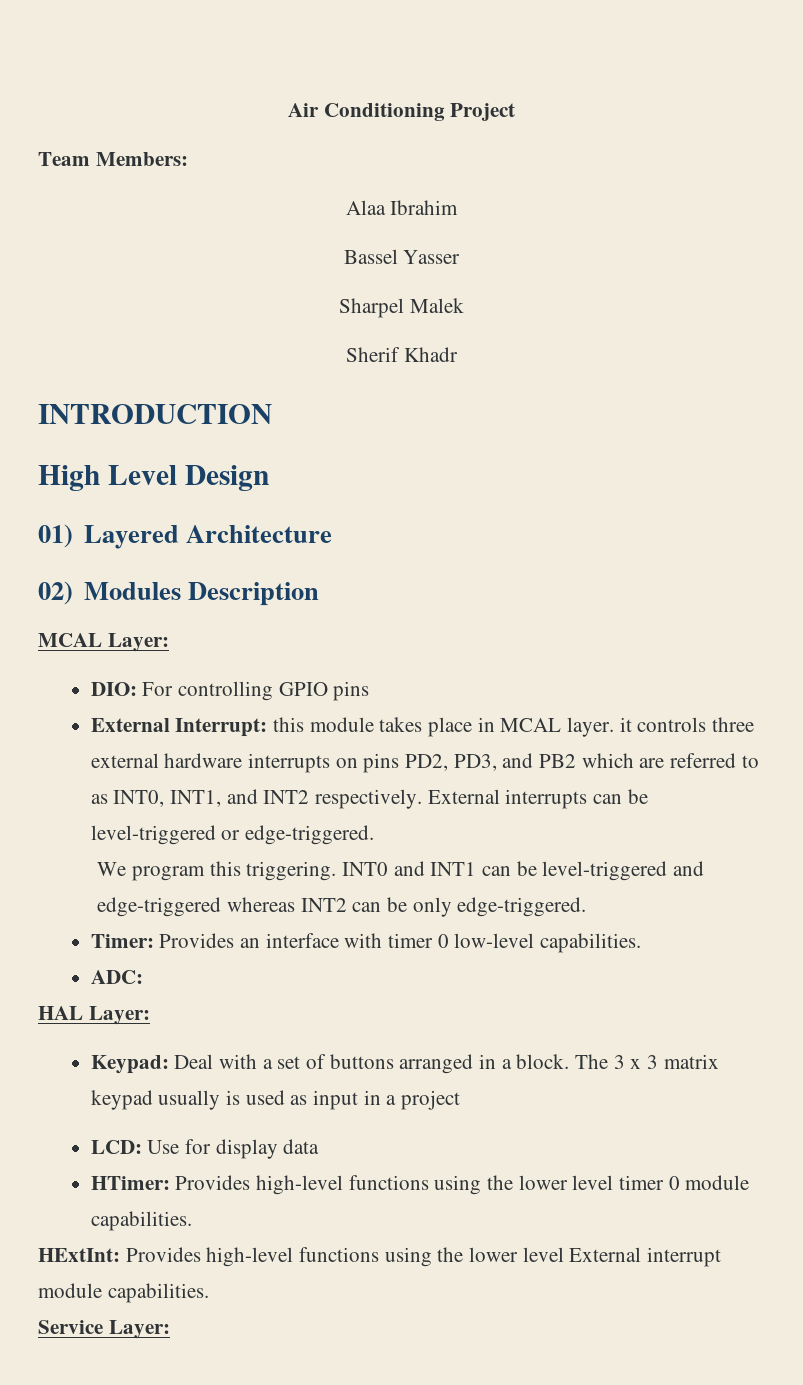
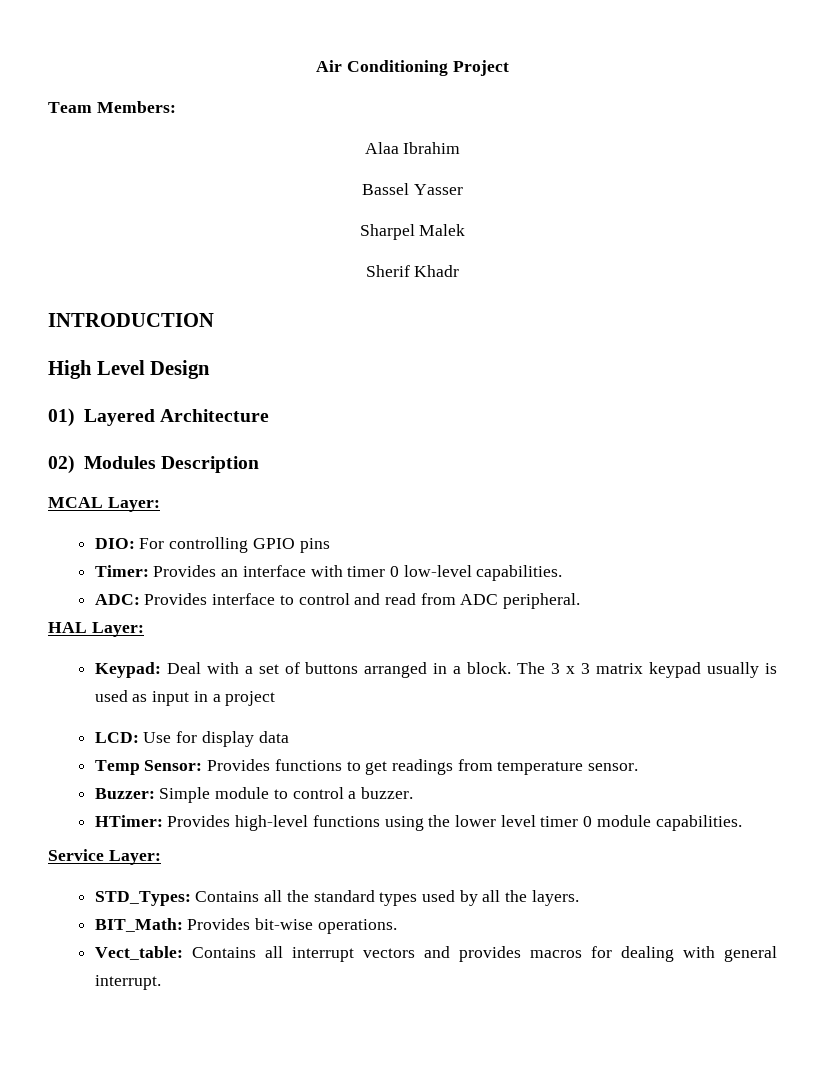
- External Interrupt: this module takes place in MCAL layer. it controls three external hardware interrupts on pins PD2, PD3, and PB2 which are referred to as INT0, INT1, and INT2 respectively. External interrupts can be level-triggered or edge-triggered.
- We program this triggering. INT0 and INT1 can be level-triggered and edge-triggered whereas INT2 can be only edge-triggered.
- ADC:
+ ADC: Provides interface to control and read from ADC peripheral.
+ Temp Sensor: Provides functions to get readings from temperature sensor.
+ Buzzer: Simple module to control a buzzer.
- HExtInt: Provides high-level functions using the lower level External interrupt module capabilities.
  Service Layer:
+ STD_Types: Contains all the standard types used by all the layers.
+ BIT_Math: Provides bit-wise operations.
+ Vect_table: Contains all interrupt vectors and provides macros for dealing with general interrupt.

